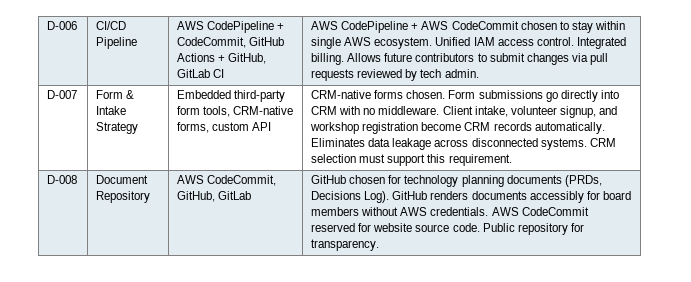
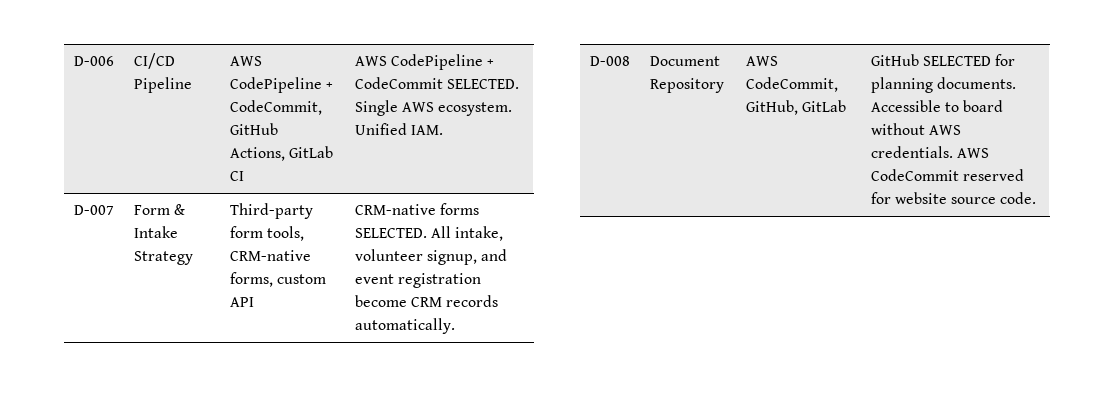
- AWS CodePipeline + CodeCommit, GitHub Actions + GitHub, GitLab CI
+ AWS CodePipeline + CodeCommit, GitHub Actions, GitLab CI
- AWS CodePipeline + AWS CodeCommit chosen to stay within single AWS ecosystem. Unified IAM access control. Integrated billing. Allows future contributors to submit changes via pull requests reviewed by tech admin.
+ AWS CodePipeline + CodeCommit SELECTED. Single AWS ecosystem. Unified IAM.
- Embedded third-party form tools, CRM-native forms, custom API
+ Third-party form tools, CRM-native forms, custom API
- CRM-native forms chosen. Form submissions go directly into CRM with no middleware. Client intake, volunteer signup, and workshop registration become CRM records automatically. Eliminates data leakage across disconnected systems. CRM selection must support this requirement.
+ CRM-native forms SELECTED. All intake, volunteer signup, and event registration become CRM records automatically.
- D-008 | Document Repository | AWS CodeCommit, GitHub, GitLab | GitHub chosen for technology planning documents (PRDs, Decisions Log). GitHub renders documents accessibly for board members without AWS credentials. AWS CodeCommit reserved for website source code. Public repository for transparency.
+ D-008 | Document Repository | AWS CodeCommit, GitHub, GitLab | GitHub SELECTED for planning documents. Accessible to board without AWS credentials. AWS CodeCommit reserved for website source code.

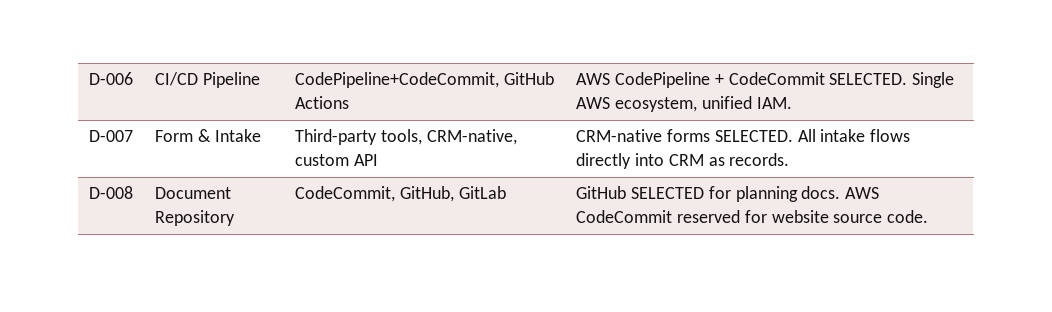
- D-006 | CI/CD Pipeline | AWS CodePipeline + CodeCommit, GitHub Actions, GitLab CI | AWS CodePipeline + CodeCommit SELECTED. Single AWS ecosystem. Unified IAM.
+ D-006 | CI/CD Pipeline | CodePipeline+CodeCommit, GitHub Actions | AWS CodePipeline + CodeCommit SELECTED. Single AWS ecosystem, unified IAM.
- D-007 | Form & Intake Strategy | Third-party form tools, CRM-native forms, custom API | CRM-native forms SELECTED. All intake, volunteer signup, and event registration become CRM records automatically.
+ D-007 | Form & Intake | Third-party tools, CRM-native, custom API | CRM-native forms SELECTED. All intake flows directly into CRM as records.
- D-008 | Document Repository | AWS CodeCommit, GitHub, GitLab | GitHub SELECTED for planning documents. Accessible to board without AWS credentials. AWS CodeCommit reserved for website source code.
+ D-008 | Document Repository | CodeCommit, GitHub, GitLab | GitHub SELECTED for planning docs. AWS CodeCommit reserved for website source code.

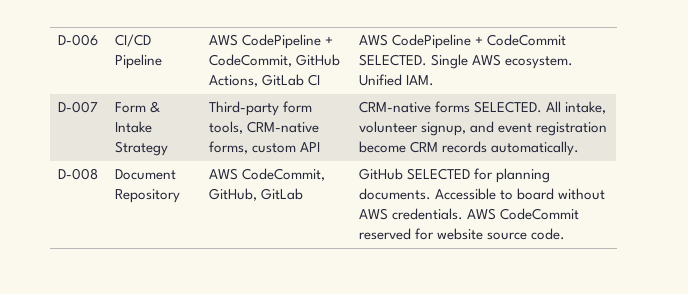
- D-006 | CI/CD Pipeline | CodePipeline+CodeCommit, GitHub Actions | AWS CodePipeline + CodeCommit SELECTED. Single AWS ecosystem, unified IAM.
+ D-006 | CI/CD Pipeline | AWS CodePipeline + CodeCommit, GitHub Actions, GitLab CI | AWS CodePipeline + CodeCommit SELECTED. Single AWS ecosystem. Unified IAM.
- D-007 | Form & Intake | Third-party tools, CRM-native, custom API | CRM-native forms SELECTED. All intake flows directly into CRM as records.
+ D-007 | Form & Intake Strategy | Third-party form tools, CRM-native forms, custom API | CRM-native forms SELECTED. All intake, volunteer signup, and event registration become CRM records automatically.
- D-008 | Document Repository | CodeCommit, GitHub, GitLab | GitHub SELECTED for planning docs. AWS CodeCommit reserved for website source code.
+ D-008 | Document Repository | AWS CodeCommit, GitHub, GitLab | GitHub SELECTED for planning documents. Accessible to board without AWS credentials. AWS CodeCommit reserved for website source code.

